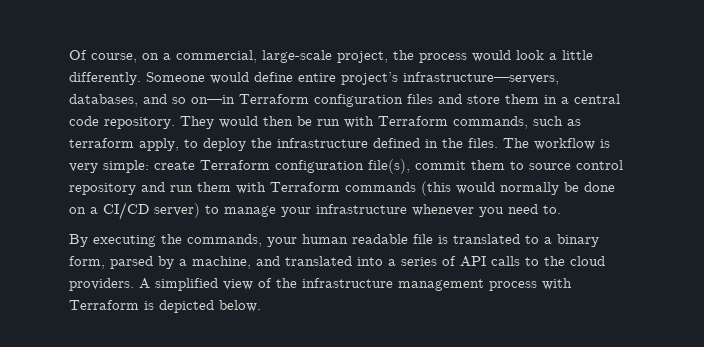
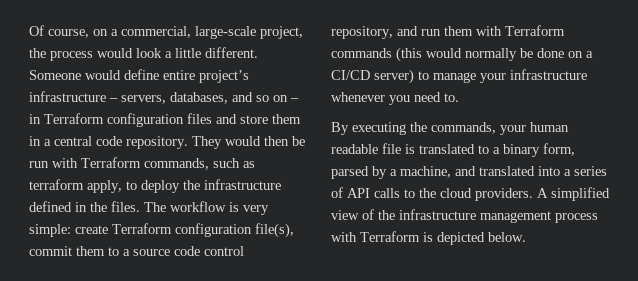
- Of course, on a commercial, large-scale project, the process would look a little differently.
+ Of course, on a commercial, large-scale project, the process would look a little different.
- Someone would define entire project’s infrastructure—servers, databases, and so on—in Terraform configuration files and store them in a central code repository.
+ Someone would define entire project’s infrastructure – servers, databases, and so on – in Terraform configuration files and store them in a central code repository.
- The workflow is very simple: create Terraform configuration file(s), commit them to source control repository and run them with Terraform commands (this would normally be done on a CI/CD server) to manage your infrastructure whenever you need to.
+ The workflow is very simple: create Terraform configuration file(s), commit them to a source code control repository, and run them with Terraform commands (this would normally be done on a CI/CD server) to manage your infrastructure whenever you need to.

